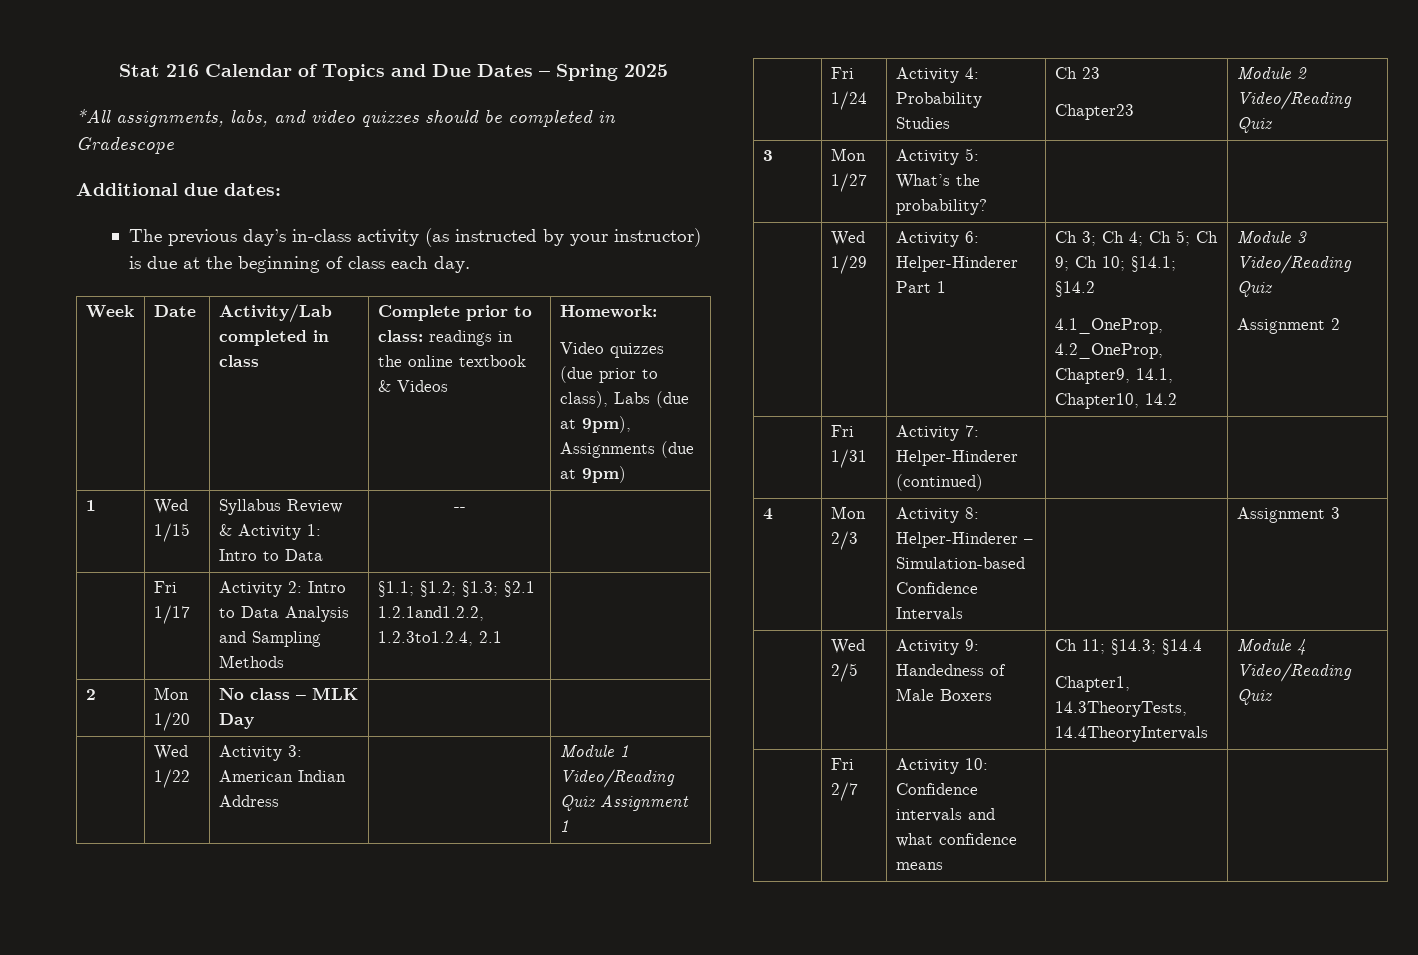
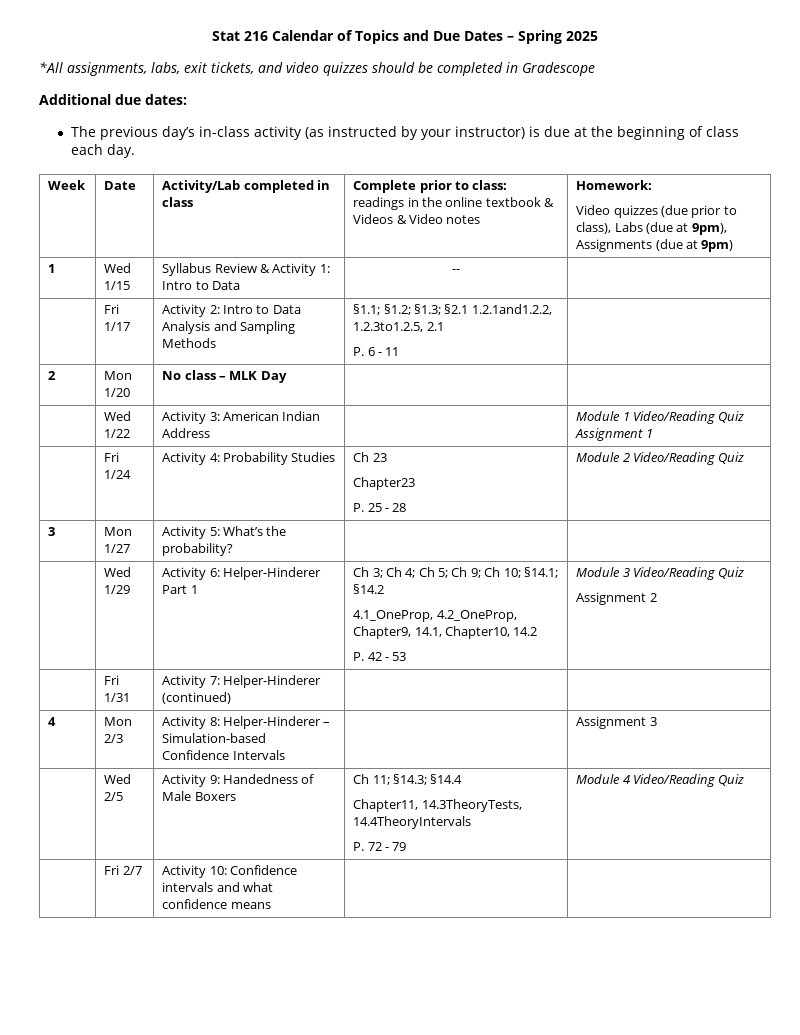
- *All assignments, labs, and video quizzes should be completed in Gradescope
+ *All assignments, labs, exit tickets, and video quizzes should be completed in Gradescope
- Week | Date | Activity/Lab completed in class | Complete prior to class: readings in the online textbook & Videos | Homework:
+ Week | Date | Activity/Lab completed in class | Complete prior to class: readings in the online textbook & Videos & Video notes | Homework:
- | Fri 1/17 | Activity 2: Intro to Data Analysis and Sampling Methods | §1.1; §1.2; §1.3; §2.1 1.2.1and1.2.2, 1.2.3to1.2.4, 2.1 |
+ | Fri 1/17 | Activity 2: Intro to Data Analysis and Sampling Methods | §1.1; §1.2; §1.3; §2.1 1.2.1and1.2.2, 1.2.3to1.2.5, 2.1
+ P. 6 - 11 |
  | Fri 1/24 | Activity 4: Probability Studies | Ch 23
- Chapter23 | Module 2 Video/Reading Quiz
+ Chapter23
+ P. 25 - 28 | Module 2 Video/Reading Quiz
  | Wed 1/29 | Activity 6: Helper-Hinderer Part 1 | Ch 3; Ch 4; Ch 5; Ch 9; Ch 10; §14.1; §14.2
- 4.1_OneProp, 4.2_OneProp, Chapter9, 14.1, Chapter10, 14.2 | Module 3 Video/Reading Quiz
+ 4.1_OneProp, 4.2_OneProp, Chapter9, 14.1, Chapter10, 14.2
+ P. 42 - 53 | Module 3 Video/Reading Quiz
  | Wed 2/5 | Activity 9: Handedness of Male Boxers | Ch 11; §14.3; §14.4
- Chapter1, 14.3TheoryTests, 14.4TheoryIntervals | Module 4 Video/Reading Quiz
+ Chapter11, 14.3TheoryTests, 14.4TheoryIntervals
+ P. 72 - 79 | Module 4 Video/Reading Quiz

